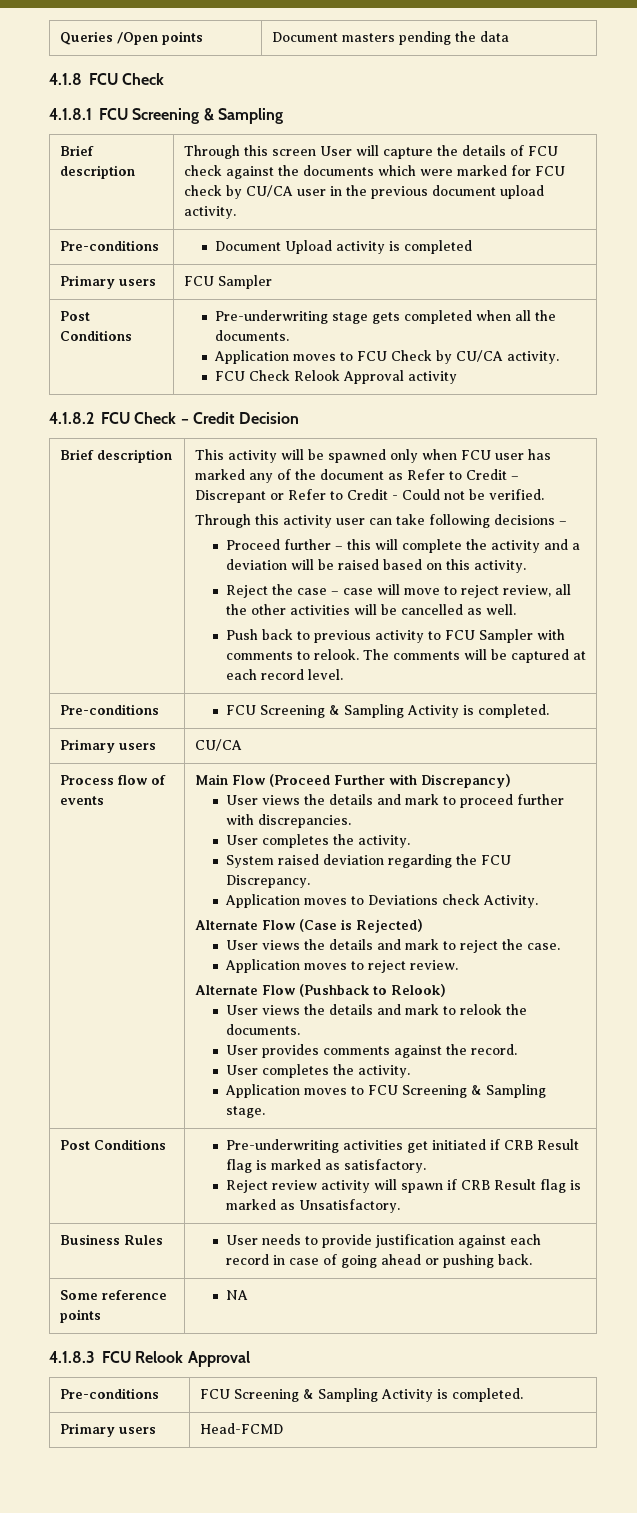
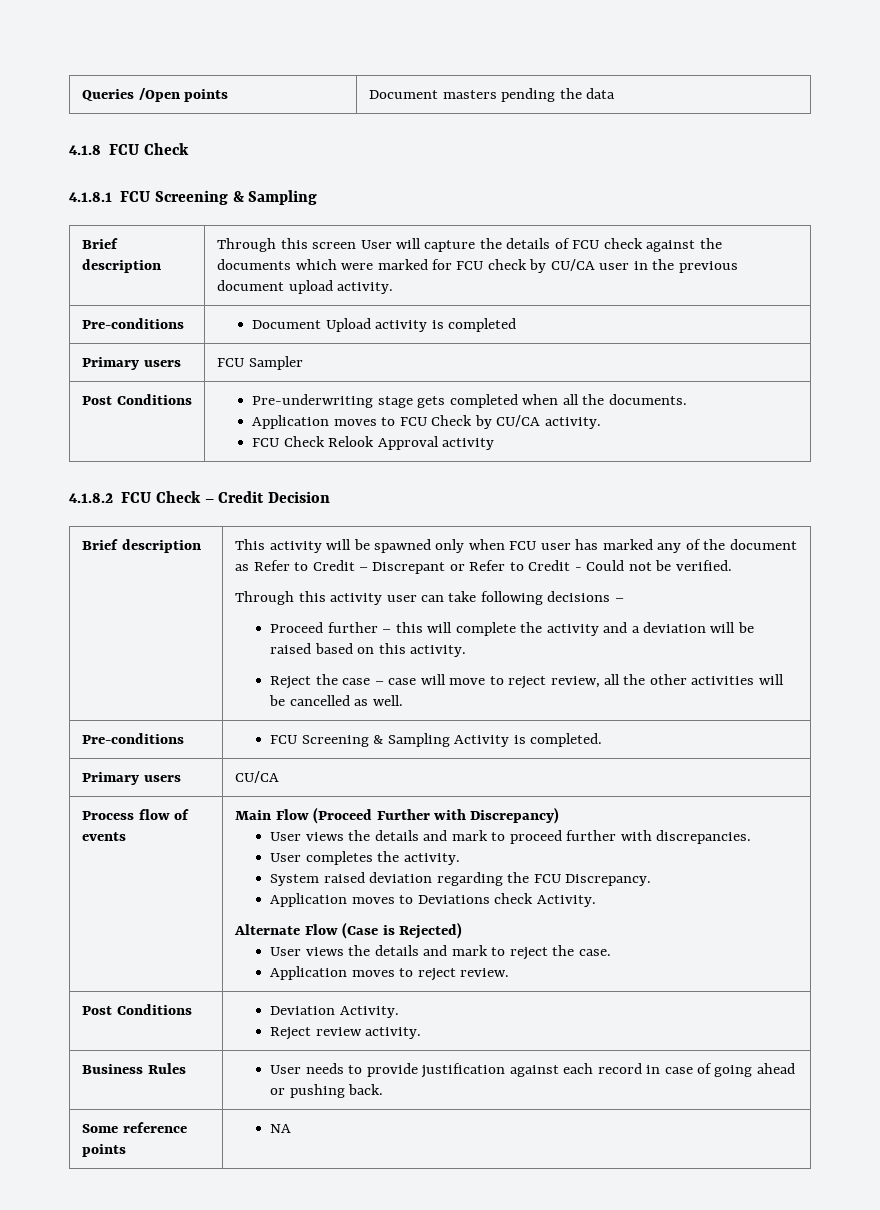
- Push back to previous activity to FCU Sampler with comments to relook. The comments will be captured at each record level.
- Alternate Flow (Pushback to Relook)
- User views the details and mark to relook the documents.
- User provides comments against the record.
- User completes the activity.
- Application moves to FCU Screening & Sampling stage.
- Post Conditions | Pre-underwriting activities get initiated if CRB Result flag is marked as satisfactory.
- Reject review activity will spawn if CRB Result flag is marked as Unsatisfactory.
+ Post Conditions | Deviation Activity.
+ Reject review activity.
- 4.1.8.3 FCU Relook Approval
- Pre-conditions | FCU Screening & Sampling Activity is completed.
- Primary users | Head-FCMD

